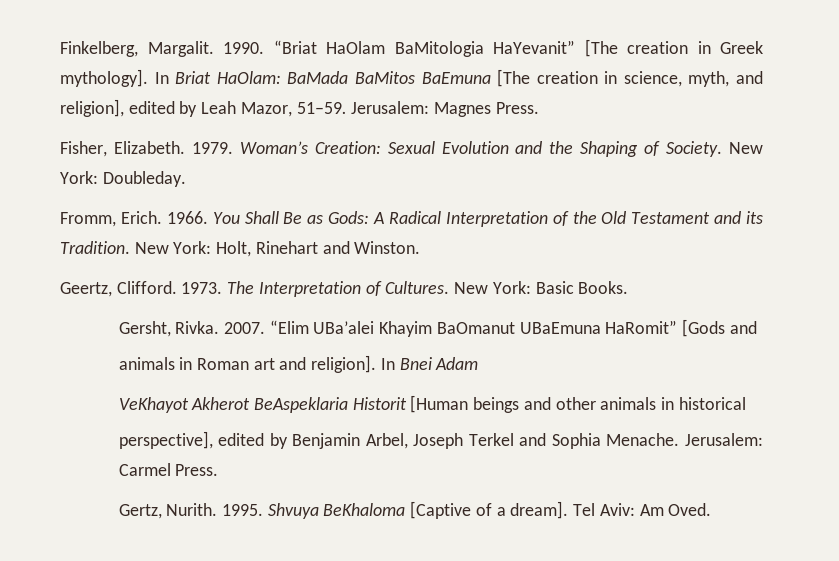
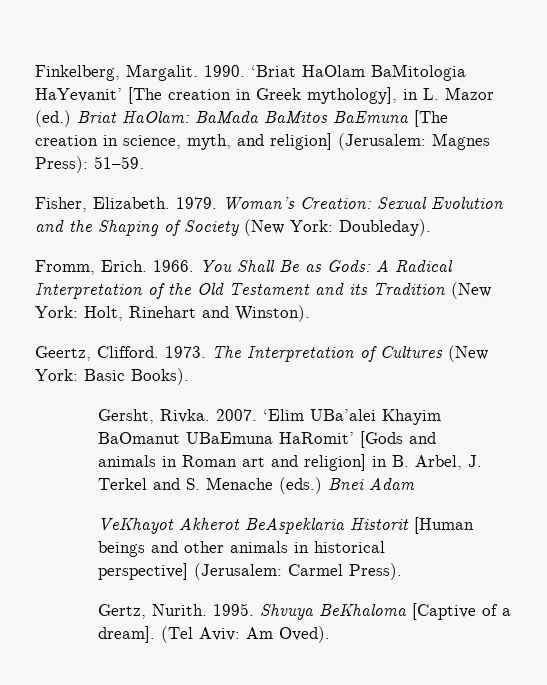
- “Briat HaOlam BaMitologia HaYevanit” [The creation in Greek mythology]. In Briat HaOlam: BaMada BaMitos BaEmuna [The creation in science, myth, and religion], edited by Leah Mazor, 51–59. Jerusalem: Magnes Press.
+ ‘Briat HaOlam BaMitologia HaYevanit’ [The creation in Greek mythology], in L. Mazor (ed.) Briat HaOlam: BaMada BaMitos BaEmuna [The creation in science, myth, and religion] (Jerusalem: Magnes Press): 51–59.
- Woman’s Creation: Sexual Evolution and the Shaping of Society. New York: Doubleday.
+ Woman’s Creation: Sexual Evolution and the Shaping of Society (New York: Doubleday).
- You Shall Be as Gods: A Radical Interpretation of the Old Testament and its Tradition. New York: Holt, Rinehart and Winston.
+ You Shall Be as Gods: A Radical Interpretation of the Old Testament and its Tradition (New York: Holt, Rinehart and Winston).
- The Interpretation of Cultures. New York: Basic Books.
+ The Interpretation of Cultures (New York: Basic Books).
- “Elim UBa’alei Khayim BaOmanut UBaEmuna HaRomit” [Gods and
+ ‘Elim UBa’alei Khayim BaOmanut UBaEmuna HaRomit’ [Gods and
- animals in Roman art and religion]. In Bnei Adam
+ animals in Roman art and religion] in B. Arbel, J. Terkel and S. Menache (eds.) Bnei Adam
- perspective], edited by Benjamin Arbel, Joseph Terkel and Sophia Menache. Jerusalem: Carmel Press.
+ perspective] (Jerusalem: Carmel Press).
- Tel Aviv: Am Oved.
+ (Tel Aviv: Am Oved).

